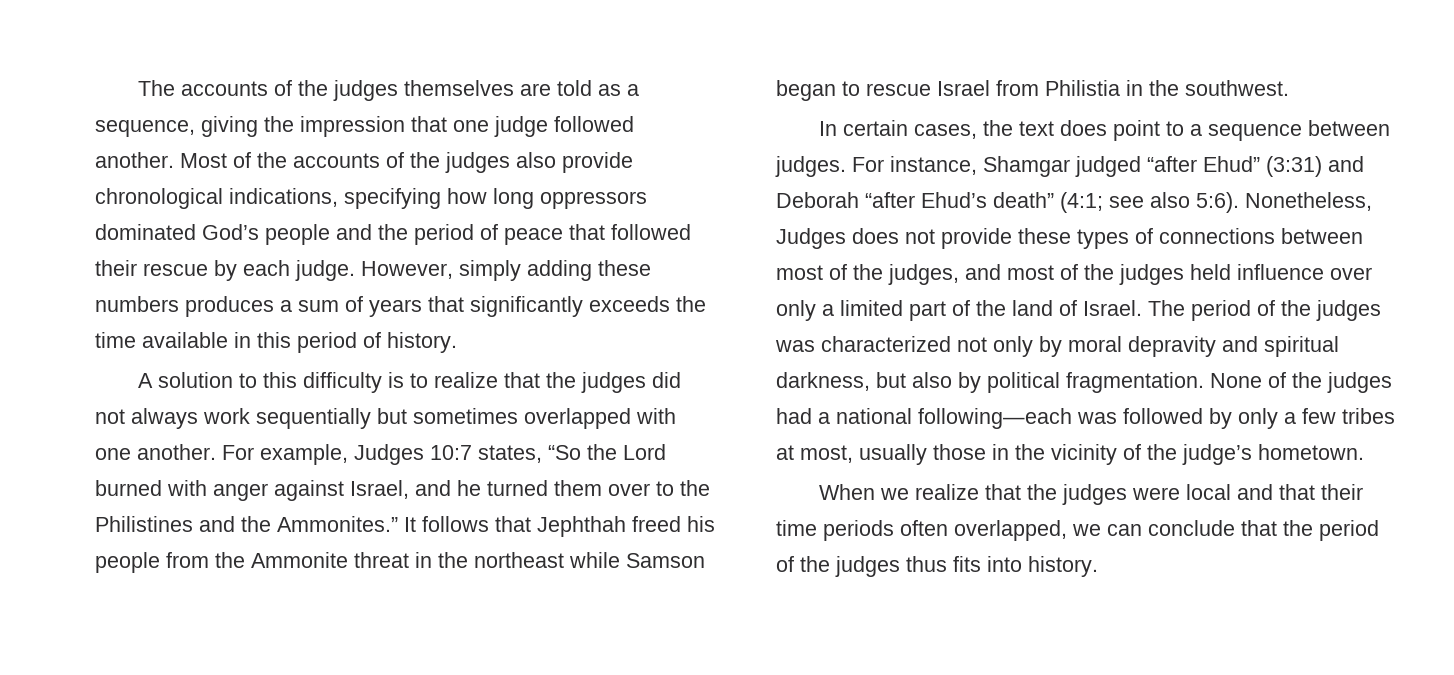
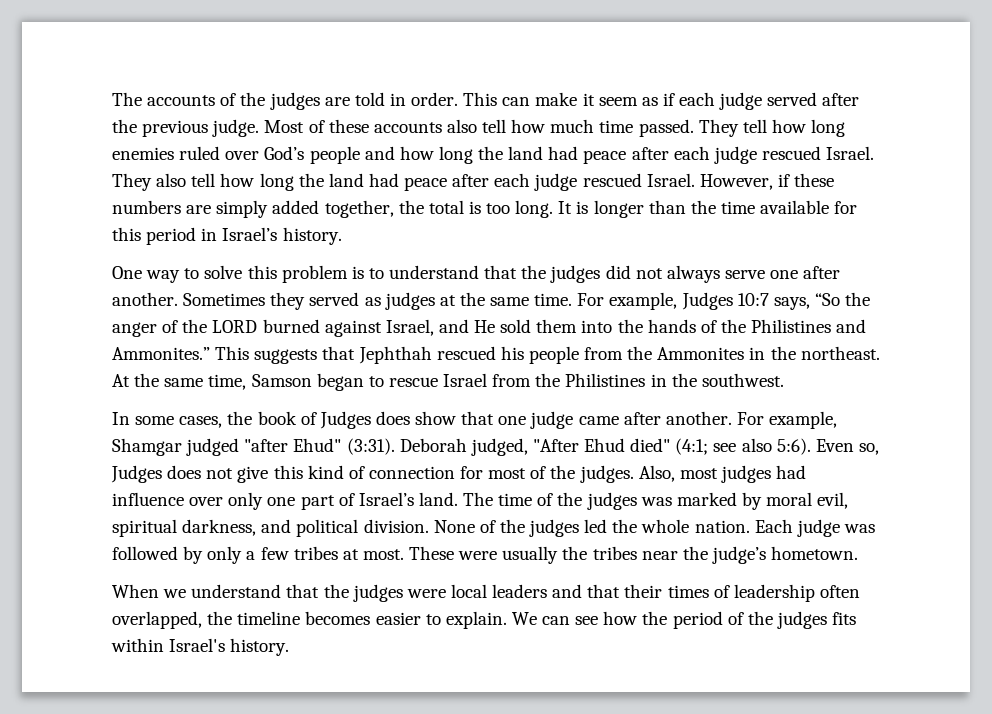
- The accounts of the judges themselves are told as a sequence, giving the impression that one judge followed another. Most of the accounts of the judges also provide chronological indications, specifying how long oppressors dominated God’s people and the period of peace that followed their rescue by each judge. However, simply adding these numbers produces a sum of years that significantly exceeds the time available in this period of history.
+ The accounts of the judges are told in order. This can make it seem as if each judge served after the previous judge. Most of these accounts also tell how much time passed. They tell how long enemies ruled over God’s people and how long the land had peace after each judge rescued Israel. They also tell how long the land had peace after each judge rescued Israel. However, if these numbers are simply added together, the total is too long. It is longer than the time available for this period in Israel’s history.
- A solution to this difficulty is to realize that the judges did not always work sequentially but sometimes overlapped with one another.
+ One way to solve this problem is to understand that the judges did not always serve one after another. Sometimes they served as judges at the same time.
- For example, Judges 10:7 states, “So the Lord burned with anger against Israel, and he turned them over to the Philistines and the Ammonites.” It follows that Jephthah freed his people from the Ammonite threat in the northeast while Samson began to rescue Israel from Philistia in the southwest.
+ For example, Judges 10:7 says, “So the anger of the LORD burned against Israel, and He sold them into the hands of the Philistines and Ammonites.” This suggests that Jephthah rescued his people from the Ammonites in the northeast. At the same time, Samson began to rescue Israel from the Philistines in the southwest.
- In certain cases, the text does point to a sequence between judges. For instance, Shamgar judged “after Ehud” (3:31) and Deborah “after Ehud’s death” (4:1; see also 5:6).
+ In some cases, the book of Judges does show that one judge came after another. For example, Shamgar judged "after Ehud" (3:31). Deborah judged, "After Ehud died" (4:1; see also 5:6).
- Nonetheless, Judges does not provide these types of connections between most of the judges, and most of the judges held influence over only a limited part of the land of Israel. The period of the judges was characterized not only by moral depravity and spiritual darkness, but also by political fragmentation. None of the judges had a national following—each was followed by only a few tribes at most, usually those in the vicinity of the judge’s hometown.
+ Even so, Judges does not give this kind of connection for most of the judges. Also, most judges had influence over only one part of Israel’s land. The time of the judges was marked by moral evil, spiritual darkness, and political division. None of the judges led the whole nation. Each judge was followed by only a few tribes at most. These were usually the tribes near the judge’s hometown.
- When we realize that the judges were local and that their time periods often overlapped, we can conclude that the period of the judges thus fits into history.
+ When we understand that the judges were local leaders and that their times of leadership often overlapped, the timeline becomes easier to explain. We can see how the period of the judges fits within Israel's history.

